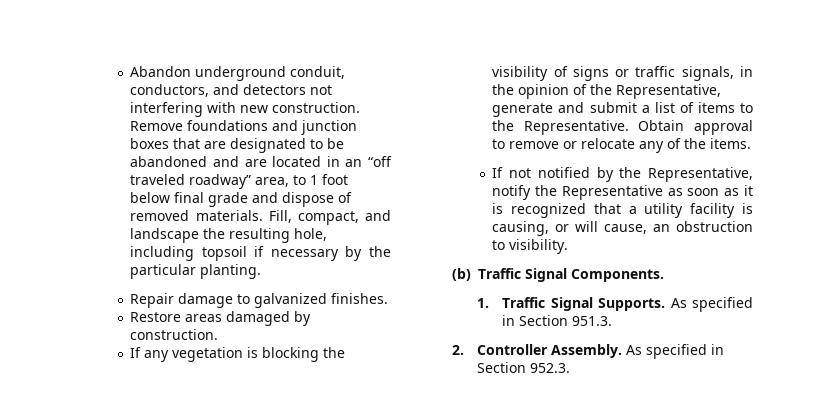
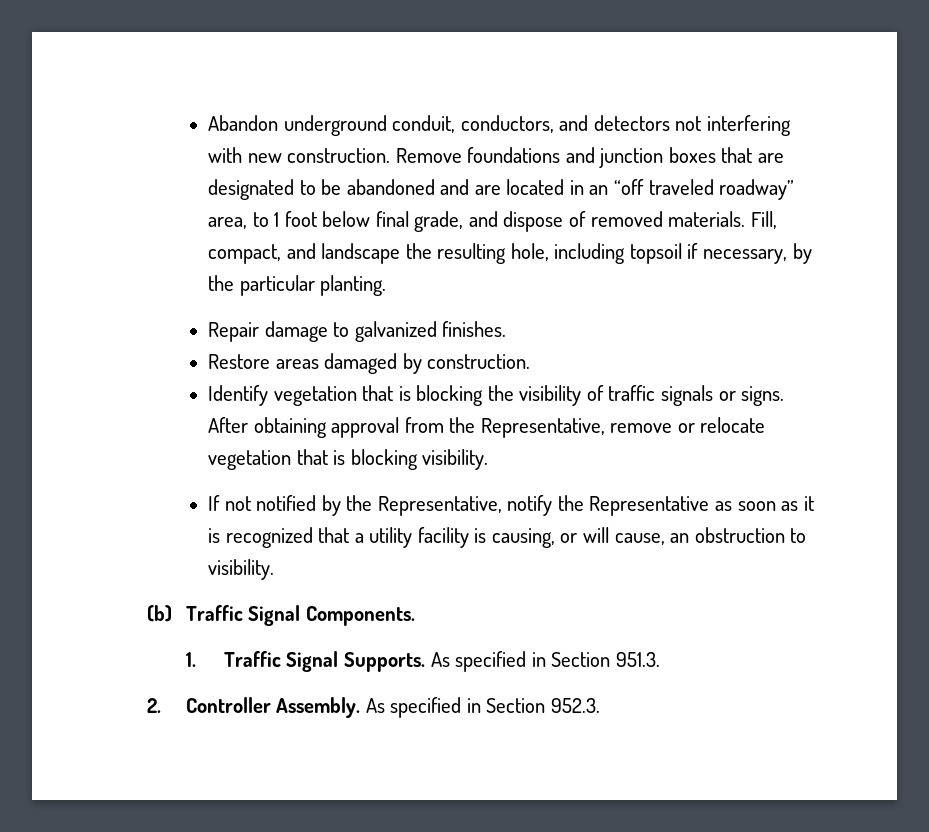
- Remove foundations and junction boxes that are designated to be abandoned and are located in an “off traveled roadway” area, to 1 foot below final grade and dispose of removed materials.
+ Remove foundations and junction boxes that are designated to be abandoned and are located in an “off traveled roadway” area, to 1 foot below final grade, and dispose of removed materials.
- Fill, compact, and landscape the resulting hole, including topsoil if necessary by the particular planting.
+ Fill, compact, and landscape the resulting hole, including topsoil if necessary, by the particular planting.
- If any vegetation is blocking the visibility of signs or traffic signals, in the opinion of the Representative, generate and submit a list of items to the Representative. Obtain approval to remove or relocate any of the items.
+ Identify vegetation that is blocking the visibility of traffic signals or signs. After obtaining approval from the Representative, remove or relocate vegetation that is blocking visibility.

